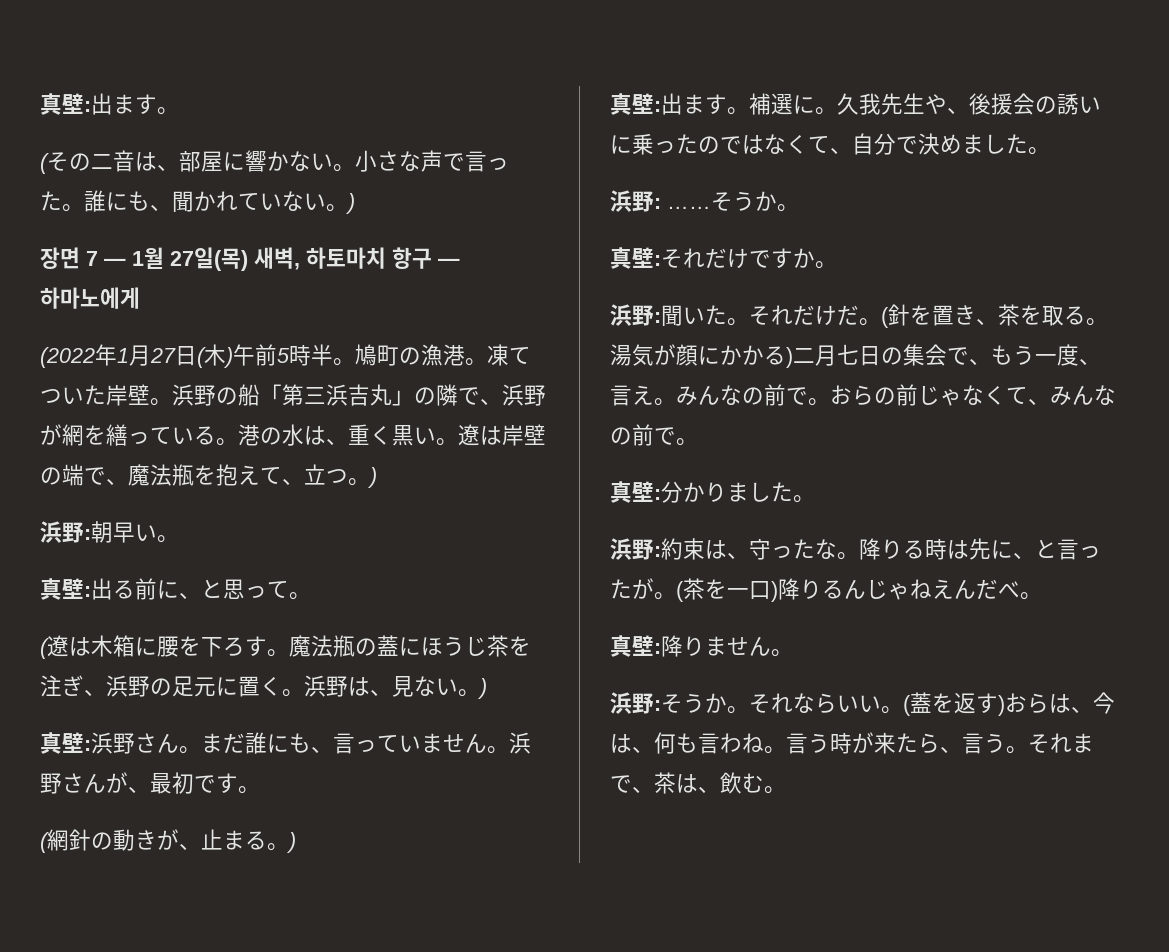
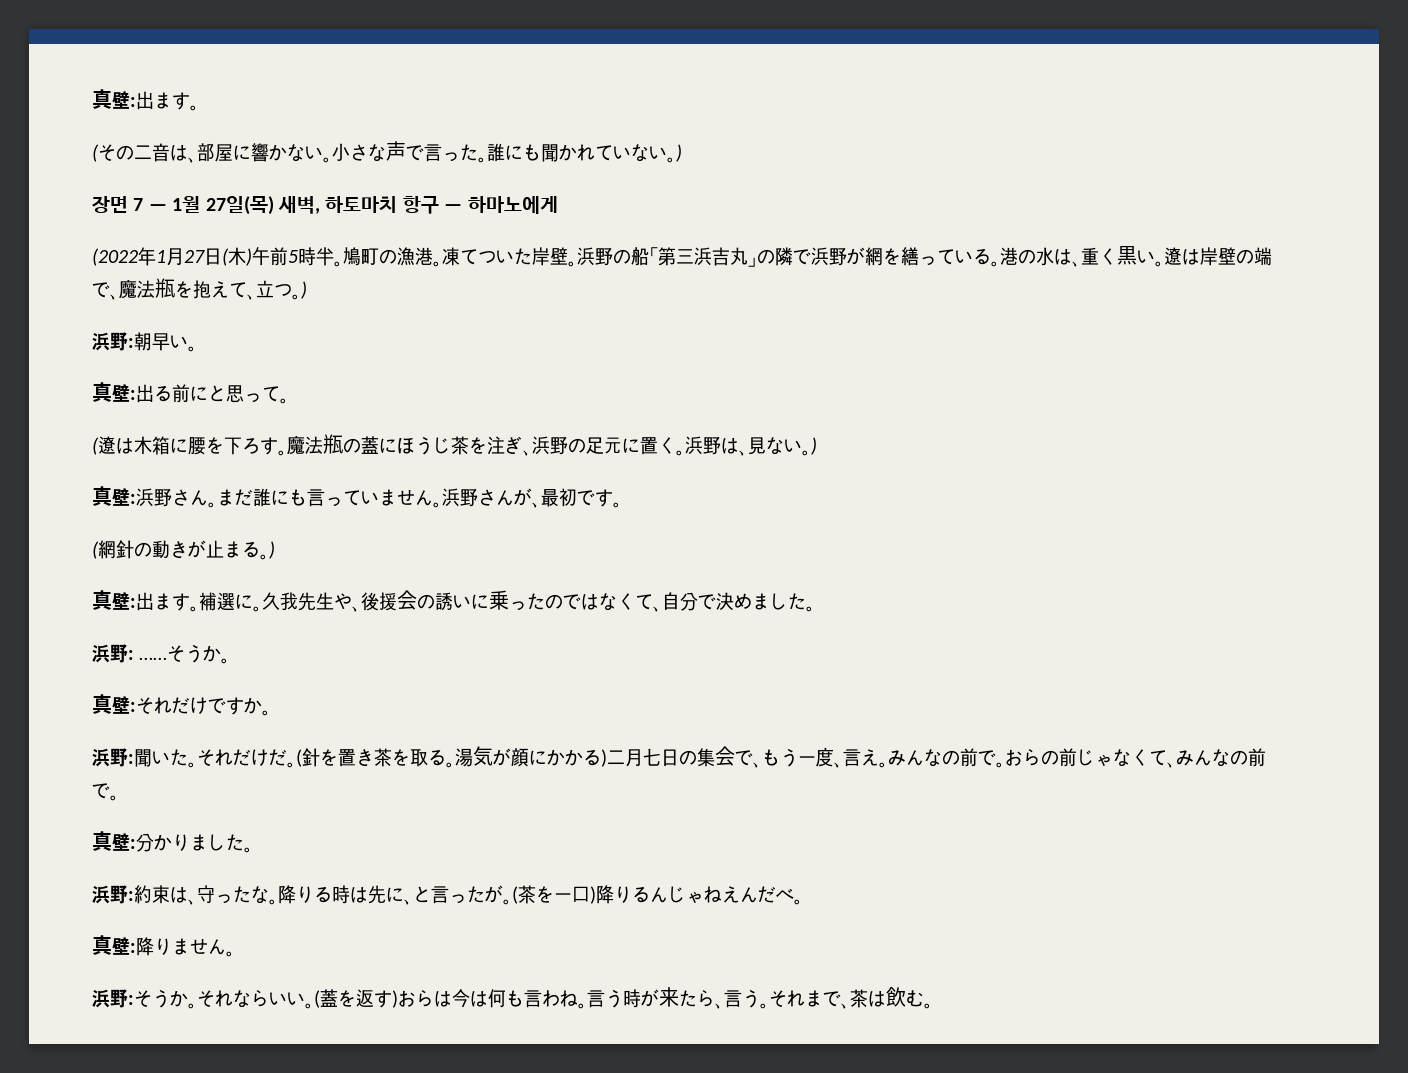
- 誰にも、聞かれていない。)
+ 誰にも聞かれていない。)
- 浜野の船「第三浜吉丸」の隣で、浜野が網を繕っている。
+ 浜野の船「第三浜吉丸」の隣で浜野が網を繕っている。
- 真壁:出る前に、と思って。
+ 真壁:出る前にと思って。
- まだ誰にも、言っていません。
+ まだ誰にも言っていません。
- (網針の動きが、止まる。)
+ (網針の動きが止まる。)
- (針を置き、茶を取る。
+ (針を置き茶を取る。
- (蓋を返す)おらは、今は、何も言わね。
+ (蓋を返す)おらは今は何も言わね。
- それまで、茶は、飲む。
+ それまで、茶は飲む。

